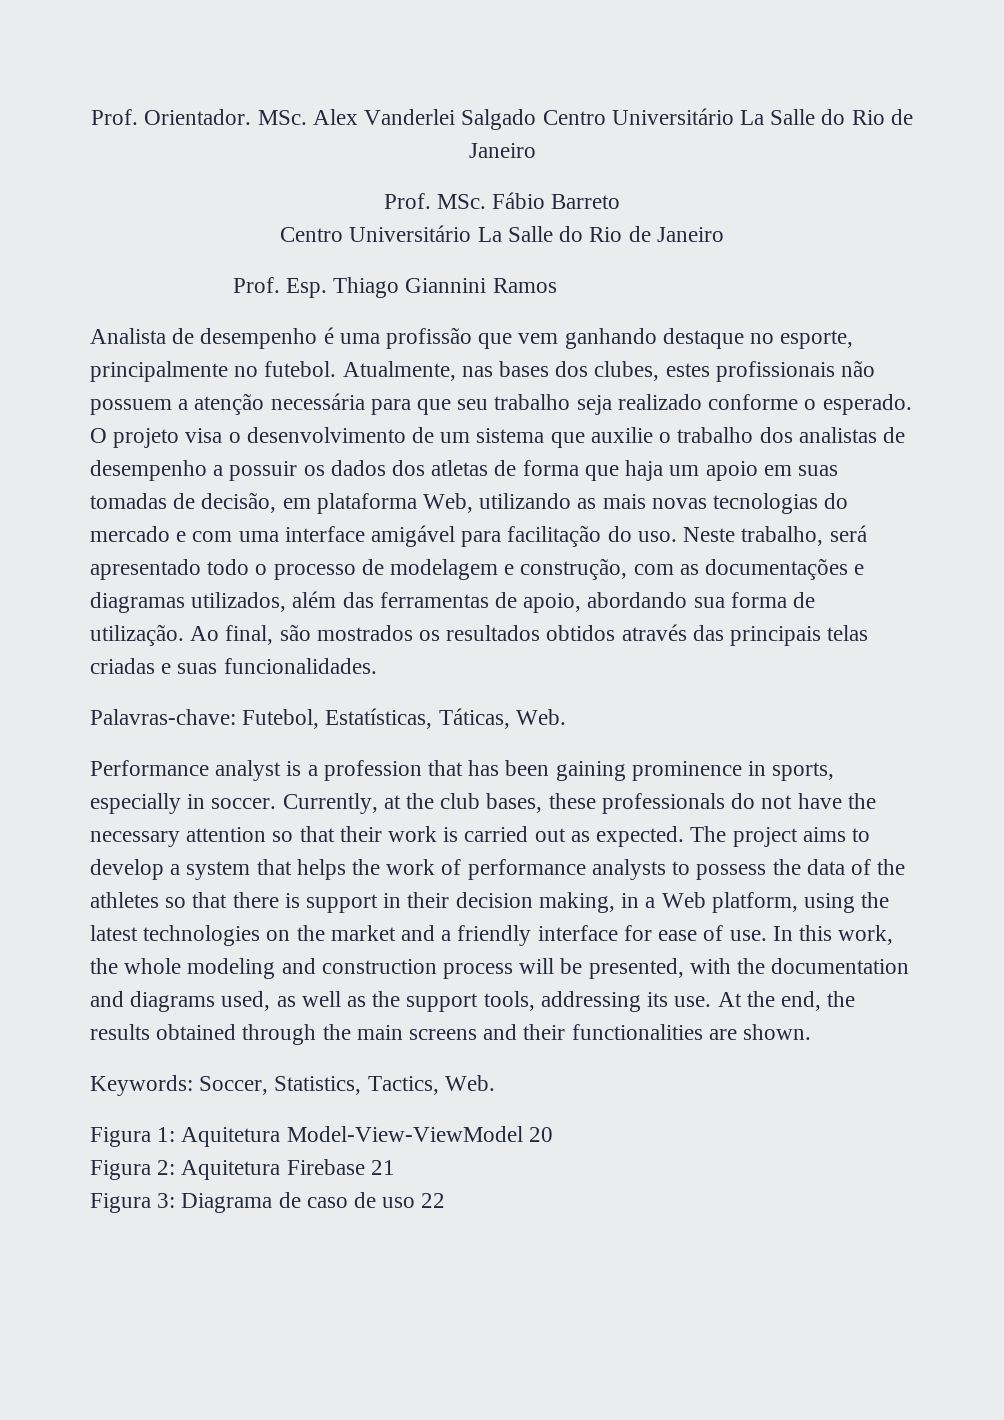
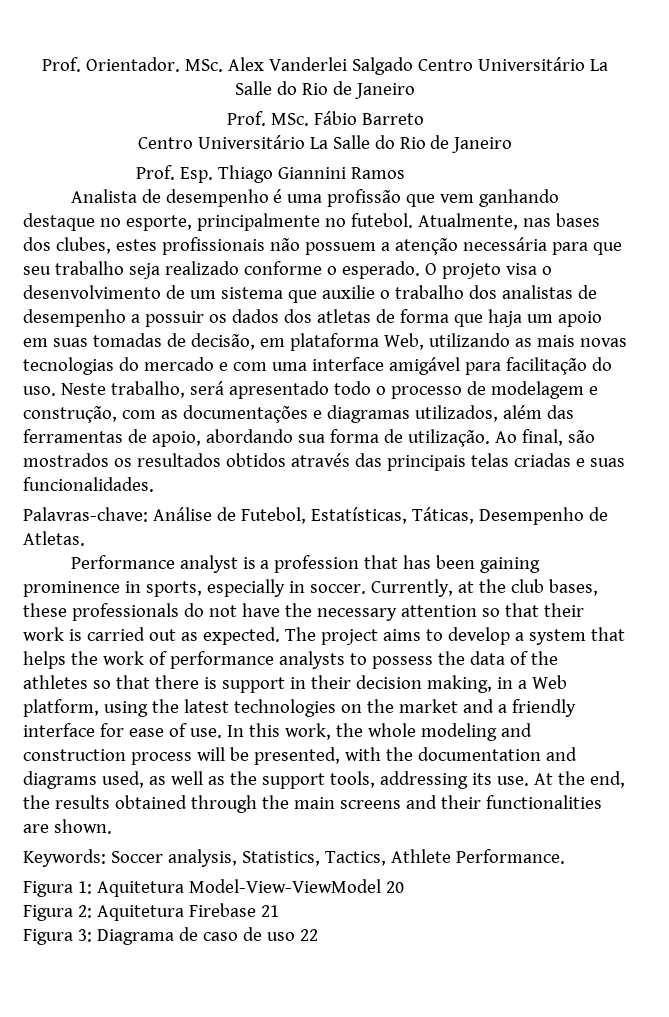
- Palavras-chave: Futebol, Estatísticas, Táticas, Web.
+ Palavras-chave: Análise de Futebol, Estatísticas, Táticas, Desempenho de Atletas.
- Keywords: Soccer, Statistics, Tactics, Web.
+ Keywords: Soccer analysis, Statistics, Tactics, Athlete Performance.

